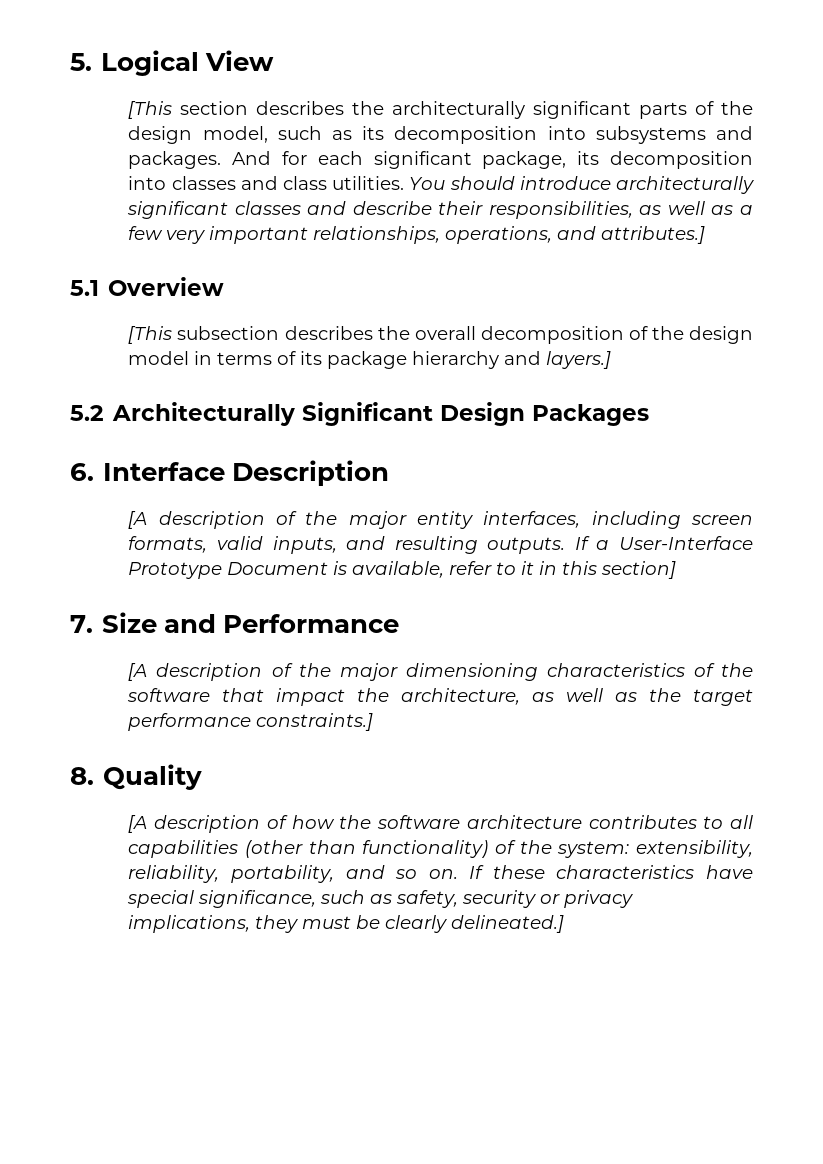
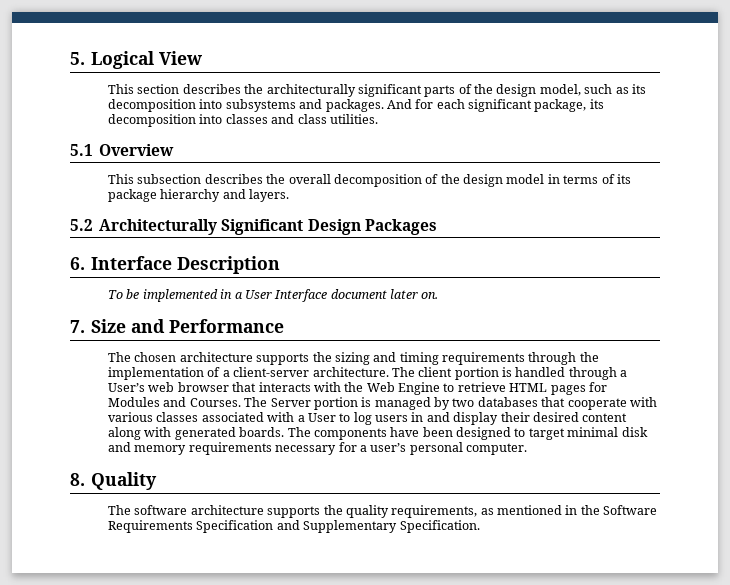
- [This section describes the architecturally significant parts of the design model, such as its decomposition into subsystems and packages.
+ This section describes the architecturally significant parts of the design model, such as its decomposition into subsystems and packages.
- You should introduce architecturally significant classes and describe their responsibilities, as well as a few very important relationships, operations, and attributes.]
- [This subsection describes the overall decomposition of the design model in terms of its package hierarchy and layers.]
+ This subsection describes the overall decomposition of the design model in terms of its package hierarchy and layers.
- [A description of the major entity interfaces, including screen formats, valid inputs, and resulting outputs. If a User-Interface Prototype Document is available, refer to it in this section]
+ To be implemented in a User Interface document later on.
  7. Size and Performance
- [A description of the major dimensioning characteristics of the software that impact the architecture, as well as the target performance constraints.]
+ The chosen architecture supports the sizing and timing requirements through the implementation of a client-server architecture. The client portion is handled through a User’s web browser that interacts with the Web Engine to retrieve HTML pages for Modules and Courses. The Server portion is managed by two databases that cooperate with various classes associated with a User to log users in and display their desired content along with generated boards. The components have been designed to target minimal disk and memory requirements necessary for a user’s personal computer.
  8. Quality
- [A description of how the software architecture contributes to all capabilities (other than functionality) of the system: extensibility, reliability, portability, and so on. If these characteristics have special significance, such as safety, security or privacy implications, they must be clearly delineated.]
+ The software architecture supports the quality requirements, as mentioned in the Software Requirements Specification and Supplementary Specification.

